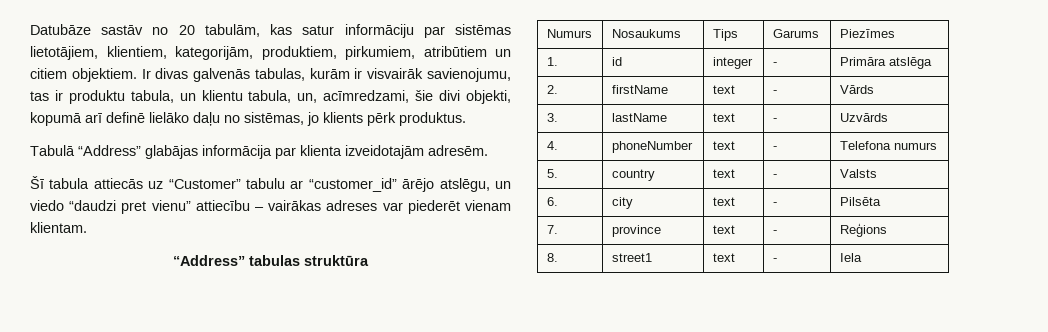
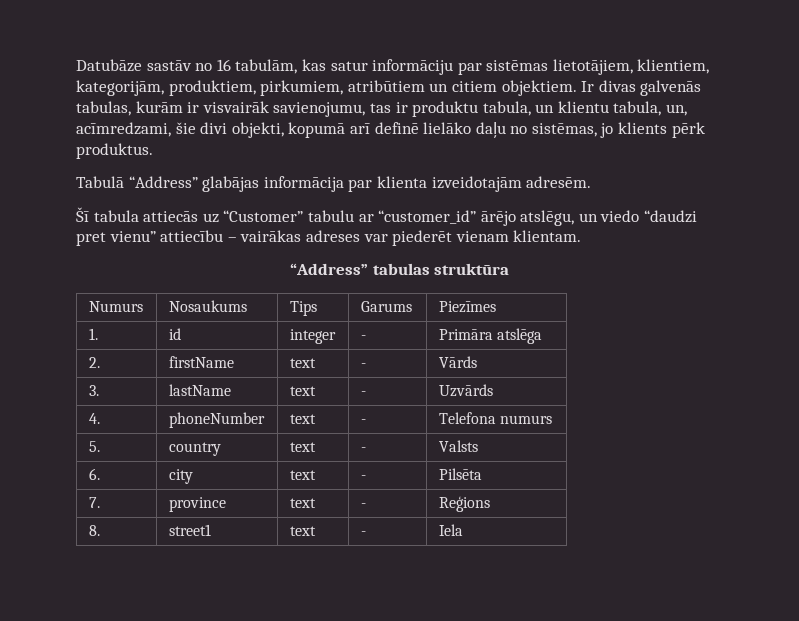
- Datubāze sastāv no 20 tabulām, kas satur informāciju par sistēmas lietotājiem, klientiem, kategorijām, produktiem, pirkumiem, atribūtiem un citiem objektiem.
+ Datubāze sastāv no 16 tabulām, kas satur informāciju par sistēmas lietotājiem, klientiem, kategorijām, produktiem, pirkumiem, atribūtiem un citiem objektiem.

